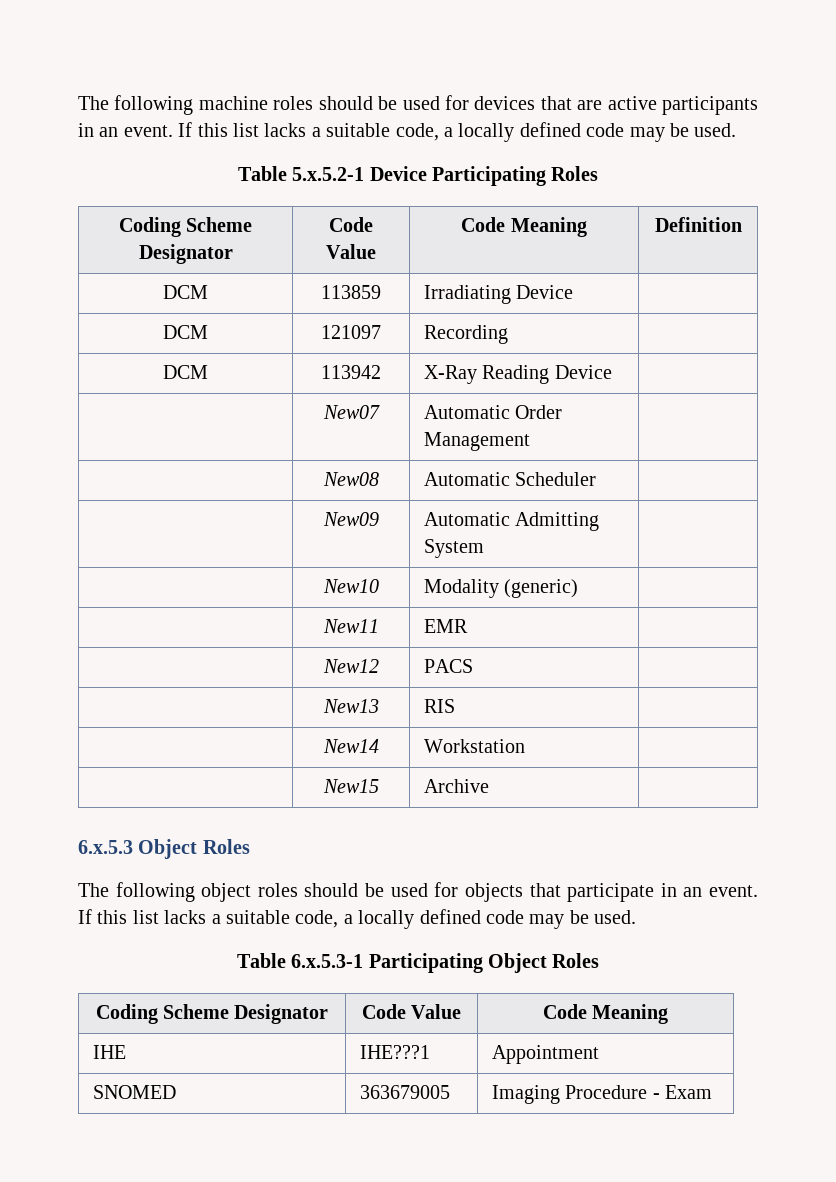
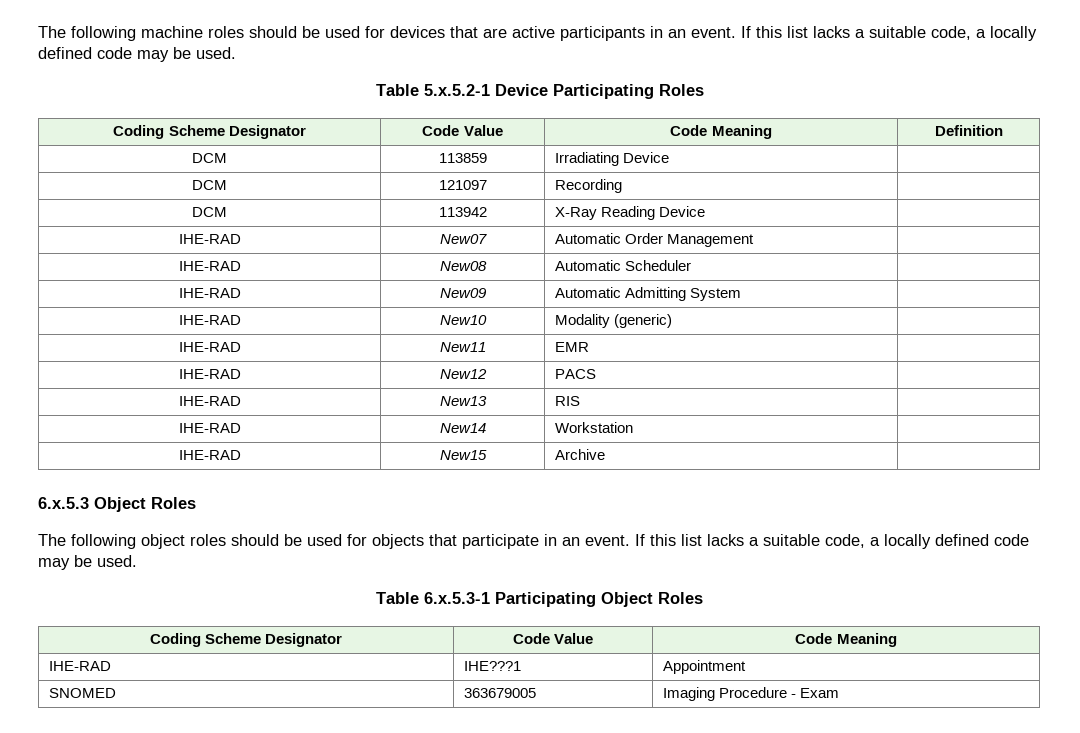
- | New07 | Automatic Order Management |
+ IHE-RAD | New07 | Automatic Order Management |
- | New08 | Automatic Scheduler |
+ IHE-RAD | New08 | Automatic Scheduler |
- | New09 | Automatic Admitting System |
+ IHE-RAD | New09 | Automatic Admitting System |
- | New10 | Modality (generic) |
+ IHE-RAD | New10 | Modality (generic) |
- | New11 | EMR |
+ IHE-RAD | New11 | EMR |
- | New12 | PACS |
+ IHE-RAD | New12 | PACS |
- | New13 | RIS |
+ IHE-RAD | New13 | RIS |
- | New14 | Workstation |
+ IHE-RAD | New14 | Workstation |
- | New15 | Archive |
+ IHE-RAD | New15 | Archive |
- IHE | IHE???1 | Appointment
+ IHE-RAD | IHE???1 | Appointment

